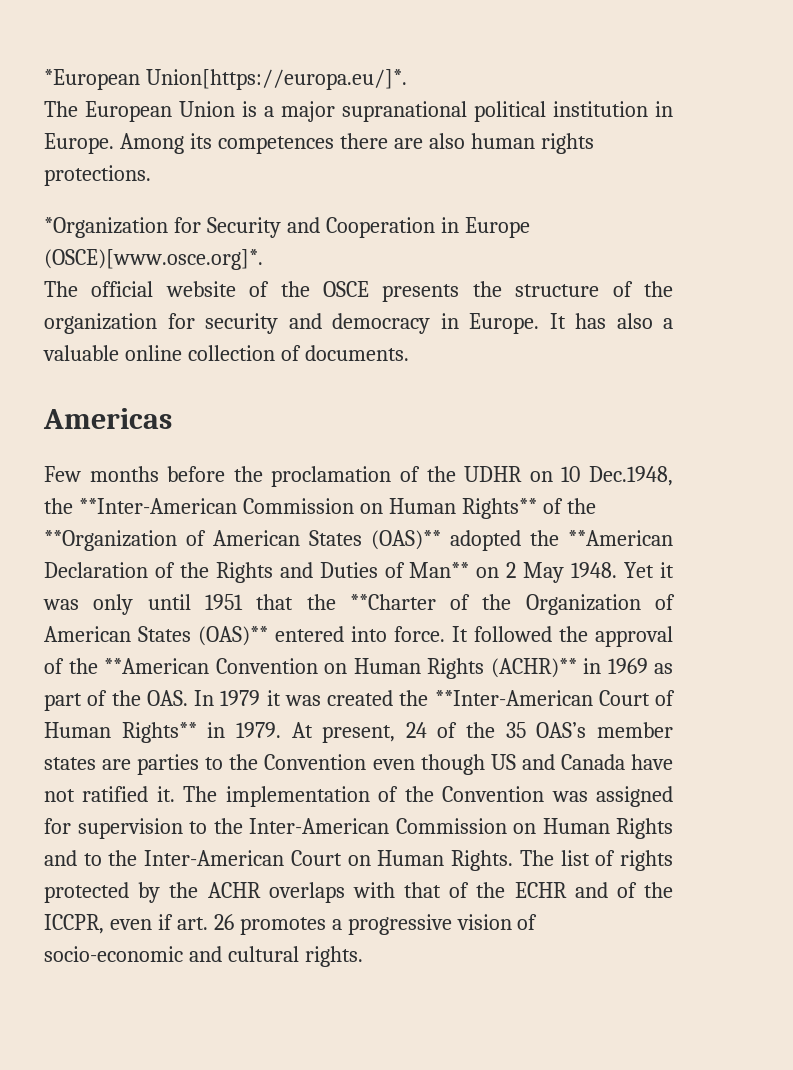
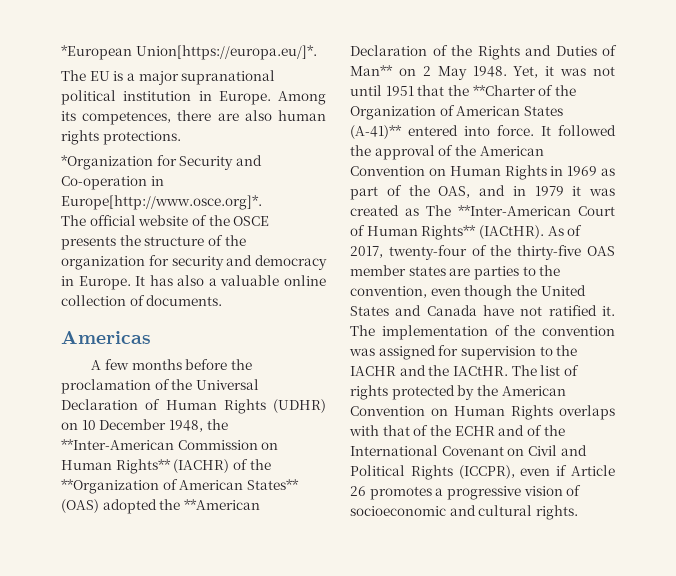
- The European Union is a major supranational political institution in Europe.
+ The EU is a major supranational political institution in Europe.
- Among its competences there are also human rights protections.
+ Among its competences, there are also human rights protections.
- *Organization for Security and Cooperation in Europe (OSCE)[www.osce.org]*.
+ *Organization for Security and Co-operation in Europe[http://www.osce.org]*.
- Few months before the proclamation of the UDHR on 10 Dec.1948, the **Inter-American Commission on Human Rights** of the **Organization of American States (OAS)** adopted the **American Declaration of the Rights and Duties of Man** on 2 May 1948.
+ A few months before the proclamation of the Universal Declaration of Human Rights (UDHR) on 10 December 1948, the **Inter-American Commission on Human Rights** (IACHR) of the **Organization of American States** (OAS) adopted the **American Declaration of the Rights and Duties of Man** on 2 May 1948.
- Yet it was only until 1951 that the **Charter of the Organization of American States (OAS)** entered into force.
+ Yet, it was not until 1951 that the **Charter of the Organization of American States (A-41)** entered into force.
- It followed the approval of the **American Convention on Human Rights (ACHR)** in 1969 as part of the OAS. In 1979 it was created the **Inter-American Court of Human Rights** in 1979. At present, 24 of the 35 OAS’s member states are parties to the Convention even though US and Canada have not ratified it.
+ It followed the approval of the American Convention on Human Rights in 1969 as part of the OAS, and in 1979 it was created as The **Inter-American Court of Human Rights** (IACtHR). As of 2017, twenty-four of the thirty-five OAS member states are parties to the convention, even though the United States and Canada have not ratified it.
- The implementation of the Convention was assigned for supervision to the Inter-American Commission on Human Rights and to the Inter-American Court on Human Rights.
+ The implementation of the convention was assigned for supervision to the IACHR and the IACtHR.
- The list of rights protected by the ACHR overlaps with that of the ECHR and of the ICCPR, even if art. 26 promotes a progressive vision of socio-economic and cultural rights.
+ The list of rights protected by the American Convention on Human Rights overlaps with that of the ECHR and of the International Covenant on Civil and Political Rights (ICCPR), even if Article 26 promotes a progressive vision of socioeconomic and cultural rights.

